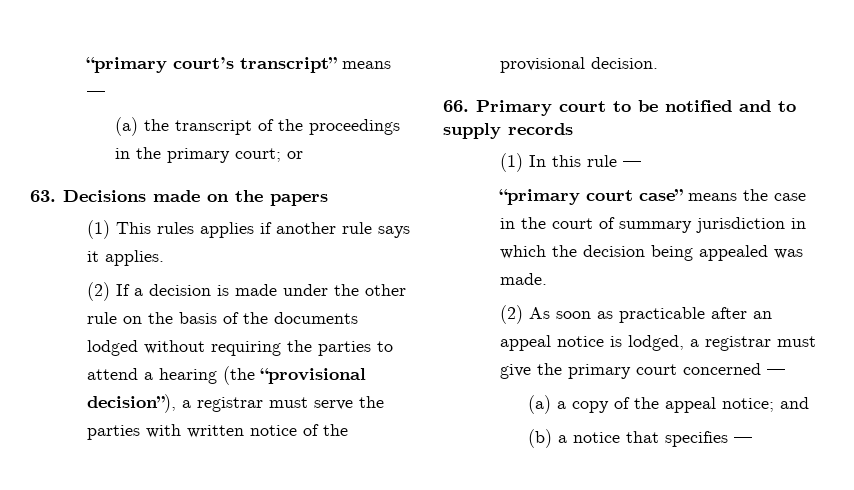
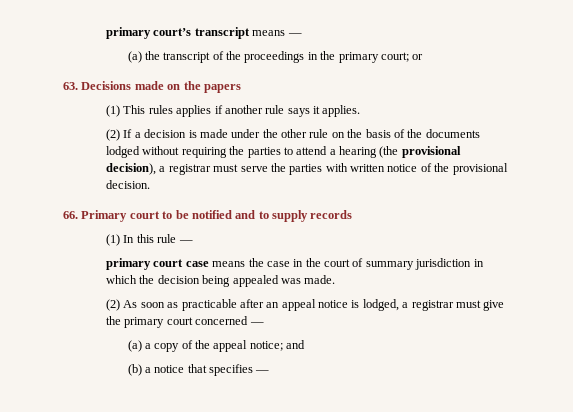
- “primary court’s transcript” means —
+ primary court’s transcript means —
- (2) If a decision is made under the other rule on the basis of the documents lodged without requiring the parties to attend a hearing (the “provisional decision”), a registrar must serve the parties with written notice of the provisional decision.
+ (2) If a decision is made under the other rule on the basis of the documents lodged without requiring the parties to attend a hearing (the provisional decision), a registrar must serve the parties with written notice of the provisional decision.
- “primary court case” means the case in the court of summary jurisdiction in which the decision being appealed was made.
+ primary court case means the case in the court of summary jurisdiction in which the decision being appealed was made.

